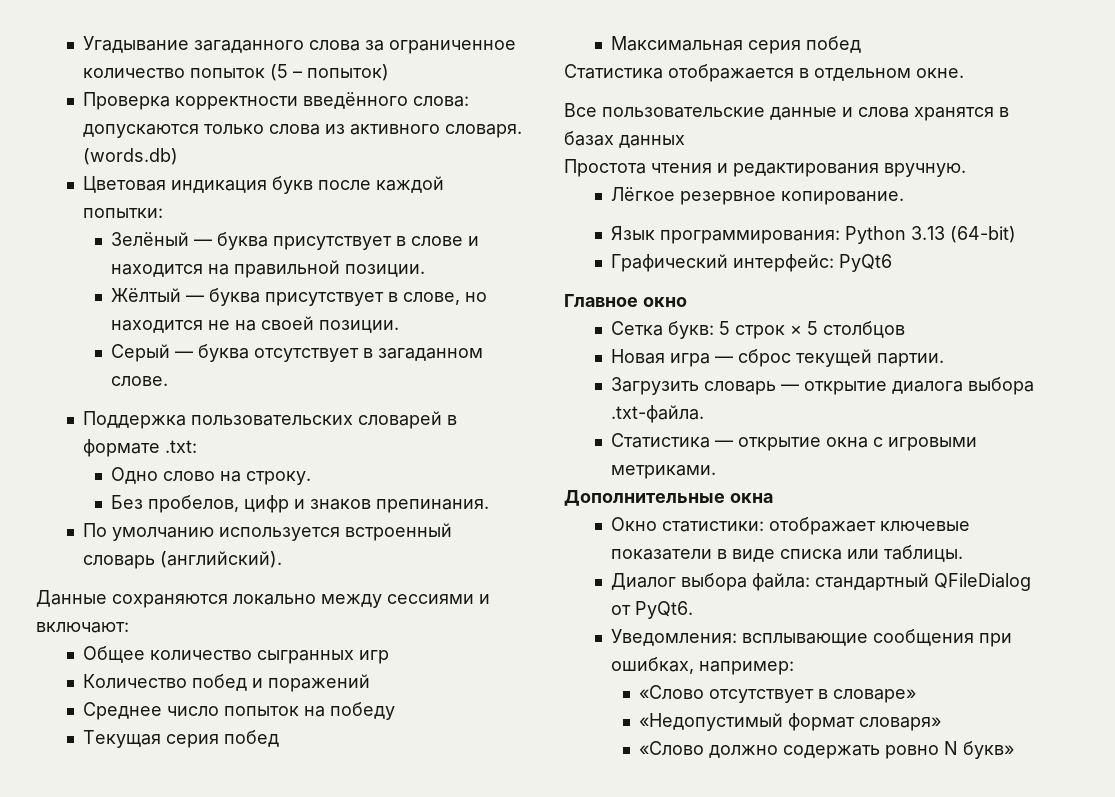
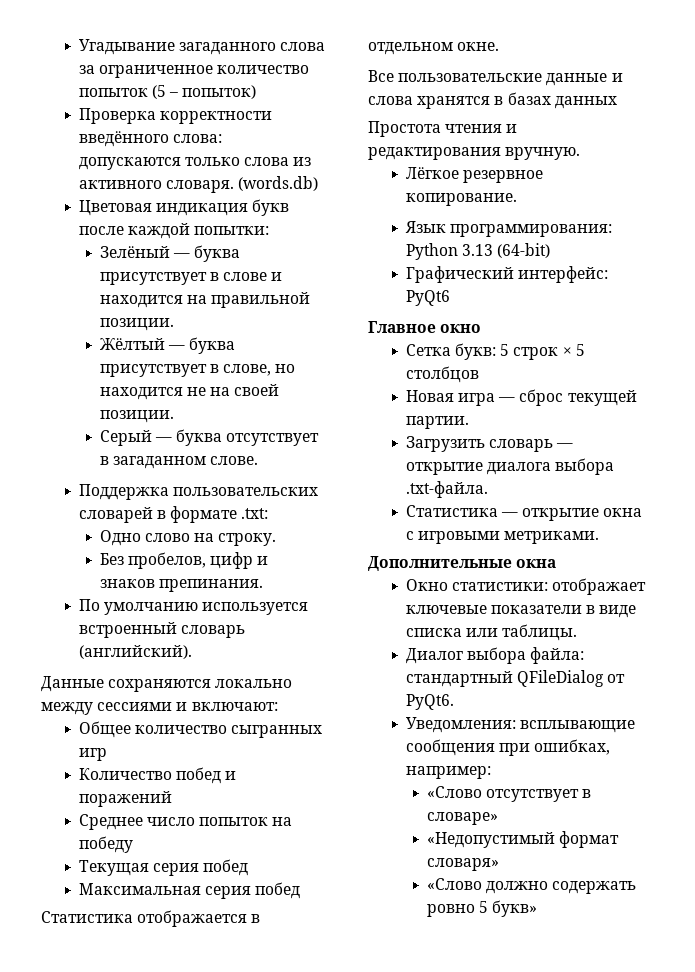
- «Слово должно содержать ровно N букв»
+ «Слово должно содержать ровно 5 букв»

